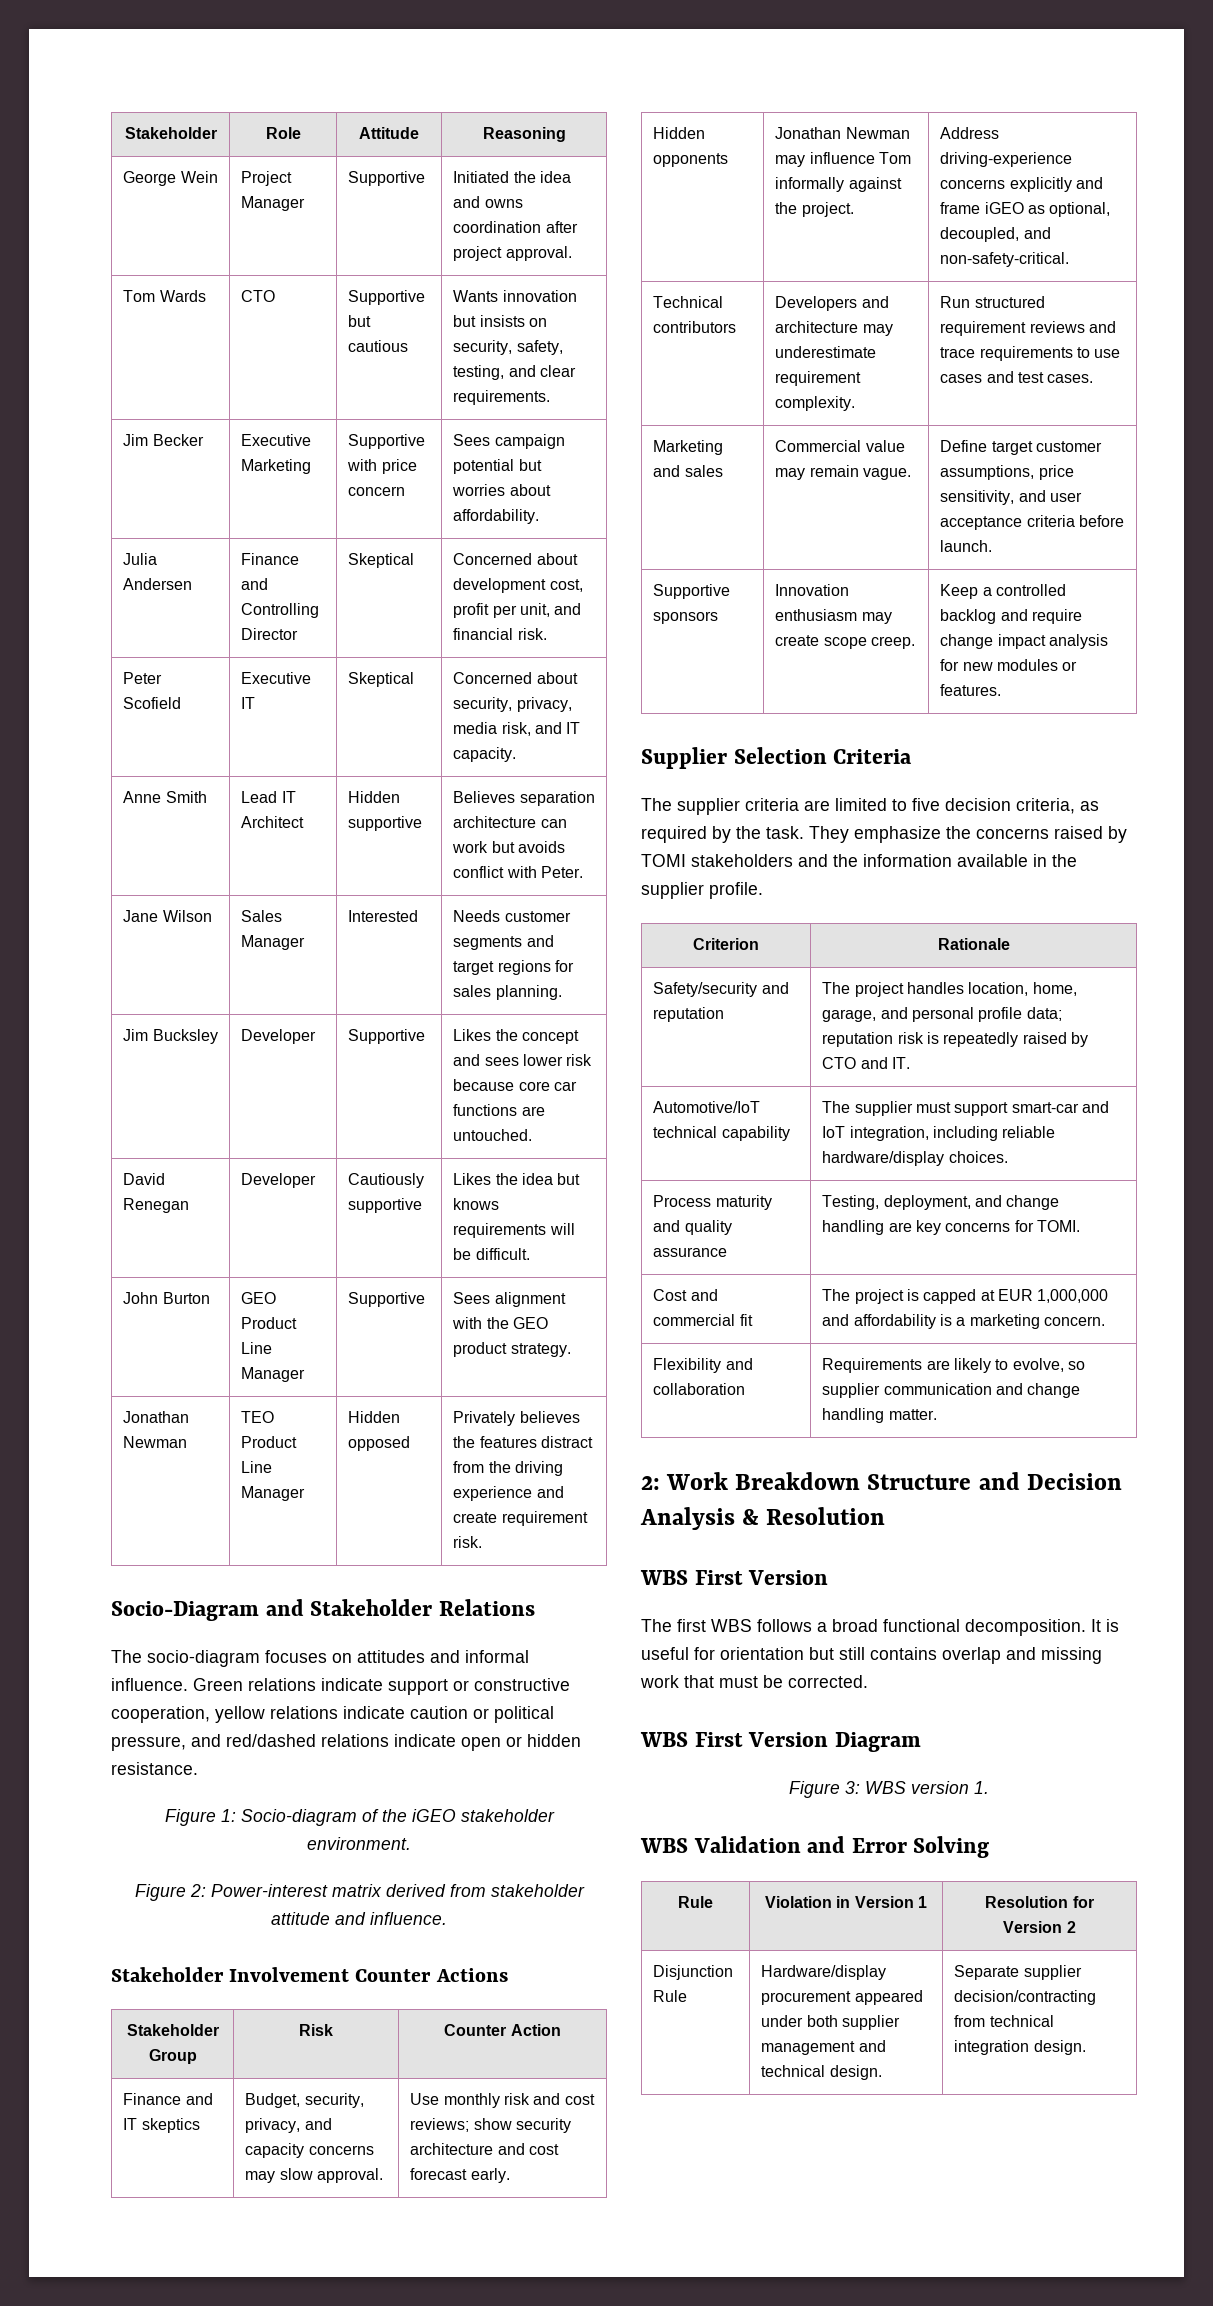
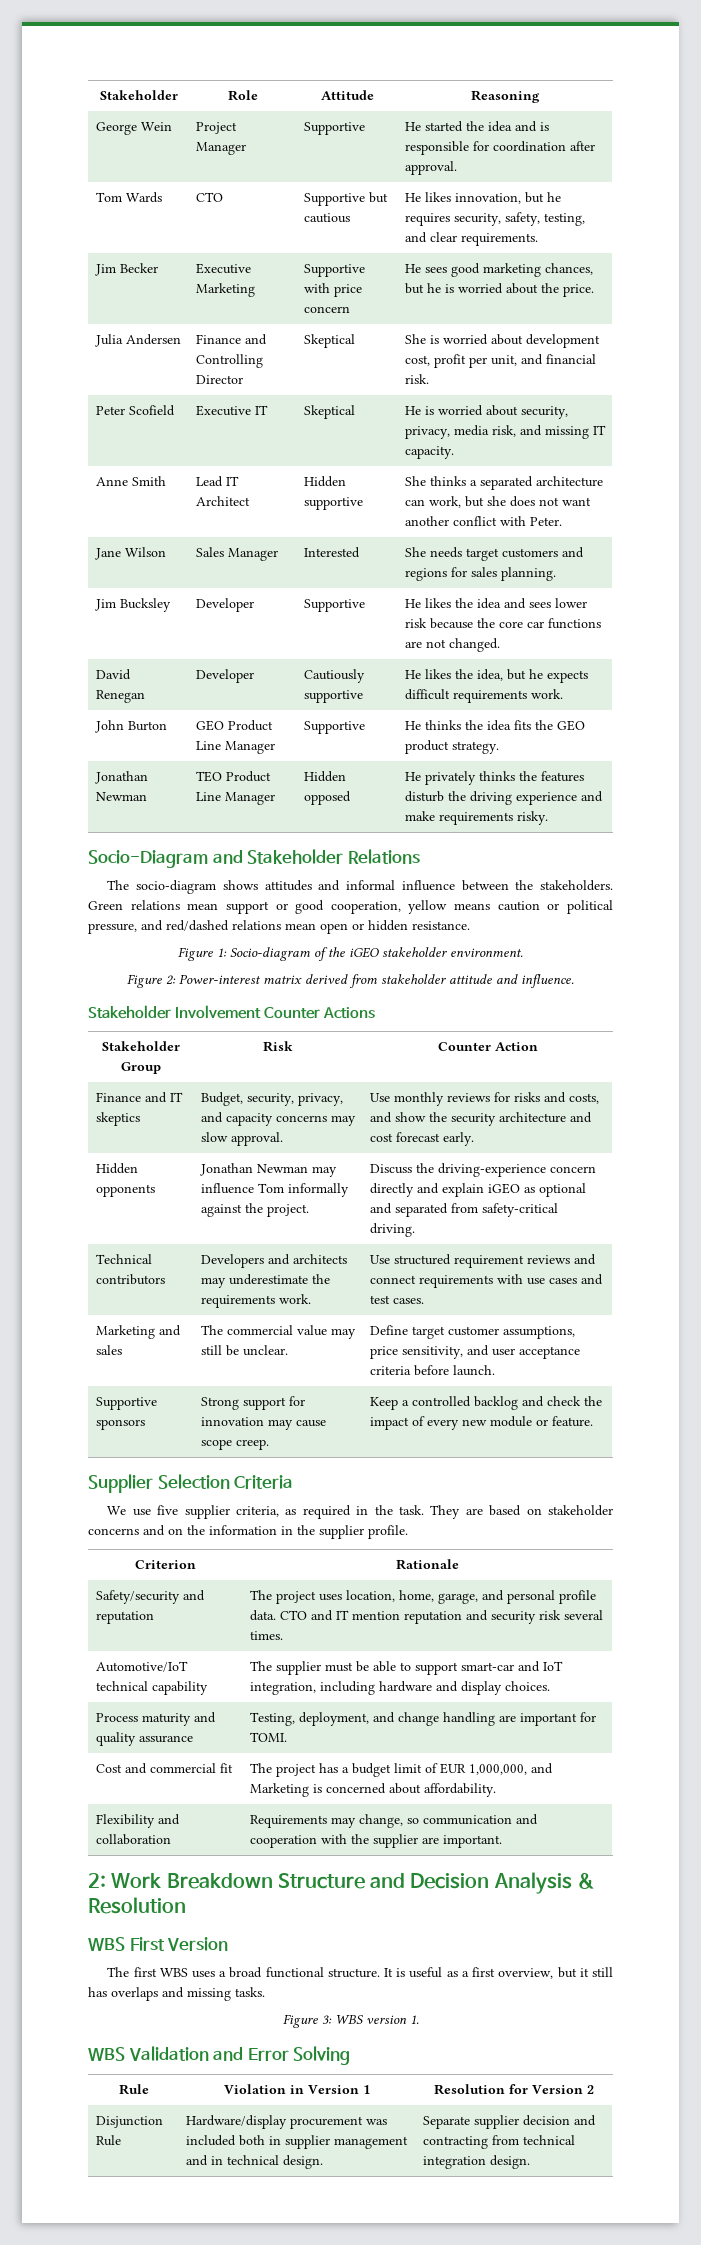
- George Wein | Project Manager | Supportive | Initiated the idea and owns coordination after project approval.
+ George Wein | Project Manager | Supportive | He started the idea and is responsible for coordination after approval.
- Tom Wards | CTO | Supportive but cautious | Wants innovation but insists on security, safety, testing, and clear requirements.
+ Tom Wards | CTO | Supportive but cautious | He likes innovation, but he requires security, safety, testing, and clear requirements.
- Jim Becker | Executive Marketing | Supportive with price concern | Sees campaign potential but worries about affordability.
+ Jim Becker | Executive Marketing | Supportive with price concern | He sees good marketing chances, but he is worried about the price.
- Julia Andersen | Finance and Controlling Director | Skeptical | Concerned about development cost, profit per unit, and financial risk.
+ Julia Andersen | Finance and Controlling Director | Skeptical | She is worried about development cost, profit per unit, and financial risk.
- Peter Scofield | Executive IT | Skeptical | Concerned about security, privacy, media risk, and IT capacity.
+ Peter Scofield | Executive IT | Skeptical | He is worried about security, privacy, media risk, and missing IT capacity.
- Anne Smith | Lead IT Architect | Hidden supportive | Believes separation architecture can work but avoids conflict with Peter.
+ Anne Smith | Lead IT Architect | Hidden supportive | She thinks a separated architecture can work, but she does not want another conflict with Peter.
- Jane Wilson | Sales Manager | Interested | Needs customer segments and target regions for sales planning.
+ Jane Wilson | Sales Manager | Interested | She needs target customers and regions for sales planning.
- Jim Bucksley | Developer | Supportive | Likes the concept and sees lower risk because core car functions are untouched.
+ Jim Bucksley | Developer | Supportive | He likes the idea and sees lower risk because the core car functions are not changed.
- David Renegan | Developer | Cautiously supportive | Likes the idea but knows requirements will be difficult.
+ David Renegan | Developer | Cautiously supportive | He likes the idea, but he expects difficult requirements work.
- John Burton | GEO Product Line Manager | Supportive | Sees alignment with the GEO product strategy.
+ John Burton | GEO Product Line Manager | Supportive | He thinks the idea fits the GEO product strategy.
- Jonathan Newman | TEO Product Line Manager | Hidden opposed | Privately believes the features distract from the driving experience and create requirement risk.
+ Jonathan Newman | TEO Product Line Manager | Hidden opposed | He privately thinks the features disturb the driving experience and make requirements risky.
- The socio-diagram focuses on attitudes and informal influence.
+ The socio-diagram shows attitudes and informal influence between the stakeholders.
- Green relations indicate support or constructive cooperation, yellow relations indicate caution or political pressure, and red/dashed relations indicate open or hidden resistance.
+ Green relations mean support or good cooperation, yellow means caution or political pressure, and red/dashed relations mean open or hidden resistance.
- Finance and IT skeptics | Budget, security, privacy, and capacity concerns may slow approval. | Use monthly risk and cost reviews; show security architecture and cost forecast early.
+ Finance and IT skeptics | Budget, security, privacy, and capacity concerns may slow approval. | Use monthly reviews for risks and costs, and show the security architecture and cost forecast early.
- Hidden opponents | Jonathan Newman may influence Tom informally against the project. | Address driving-experience concerns explicitly and frame iGEO as optional, decoupled, and non-safety-critical.
+ Hidden opponents | Jonathan Newman may influence Tom informally against the project. | Discuss the driving-experience concern directly and explain iGEO as optional and separated from safety-critical driving.
- Technical contributors | Developers and architecture may underestimate requirement complexity. | Run structured requirement reviews and trace requirements to use cases and test cases.
+ Technical contributors | Developers and architects may underestimate the requirements work. | Use structured requirement reviews and connect requirements with use cases and test cases.
- Marketing and sales | Commercial value may remain vague. | Define target customer assumptions, price sensitivity, and user acceptance criteria before launch.
+ Marketing and sales | The commercial value may still be unclear. | Define target customer assumptions, price sensitivity, and user acceptance criteria before launch.
- Supportive sponsors | Innovation enthusiasm may create scope creep. | Keep a controlled backlog and require change impact analysis for new modules or features.
+ Supportive sponsors | Strong support for innovation may cause scope creep. | Keep a controlled backlog and check the impact of every new module or feature.
  Supplier Selection Criteria
- The supplier criteria are limited to five decision criteria, as required by the task.
+ We use five supplier criteria, as required in the task.
- They emphasize the concerns raised by TOMI stakeholders and the information available in the supplier profile.
+ They are based on stakeholder concerns and on the information in the supplier profile.
- Safety/security and reputation | The project handles location, home, garage, and personal profile data; reputation risk is repeatedly raised by CTO and IT.
+ Safety/security and reputation | The project uses location, home, garage, and personal profile data. CTO and IT mention reputation and security risk several times.
- Automotive/IoT technical capability | The supplier must support smart-car and IoT integration, including reliable hardware/display choices.
+ Automotive/IoT technical capability | The supplier must be able to support smart-car and IoT integration, including hardware and display choices.
- Process maturity and quality assurance | Testing, deployment, and change handling are key concerns for TOMI.
+ Process maturity and quality assurance | Testing, deployment, and change handling are important for TOMI.
- Cost and commercial fit | The project is capped at EUR 1,000,000 and affordability is a marketing concern.
- Flexibility and collaboration | Requirements are likely to evolve, so supplier communication and change handling matter.
+ Cost and commercial fit | The project has a budget limit of EUR 1,000,000, and Marketing is concerned about affordability.
+ Flexibility and collaboration | Requirements may change, so communication and cooperation with the supplier are important.
- The first WBS follows a broad functional decomposition.
+ The first WBS uses a broad functional structure.
- It is useful for orientation but still contains overlap and missing work that must be corrected.
- WBS First Version Diagram
+ It is useful as a first overview, but it still has overlaps and missing tasks.
- Disjunction Rule | Hardware/display procurement appeared under both supplier management and technical design. | Separate supplier decision/contracting from technical integration design.
+ Disjunction Rule | Hardware/display procurement was included both in supplier management and in technical design. | Separate supplier decision and contracting from technical integration design.

